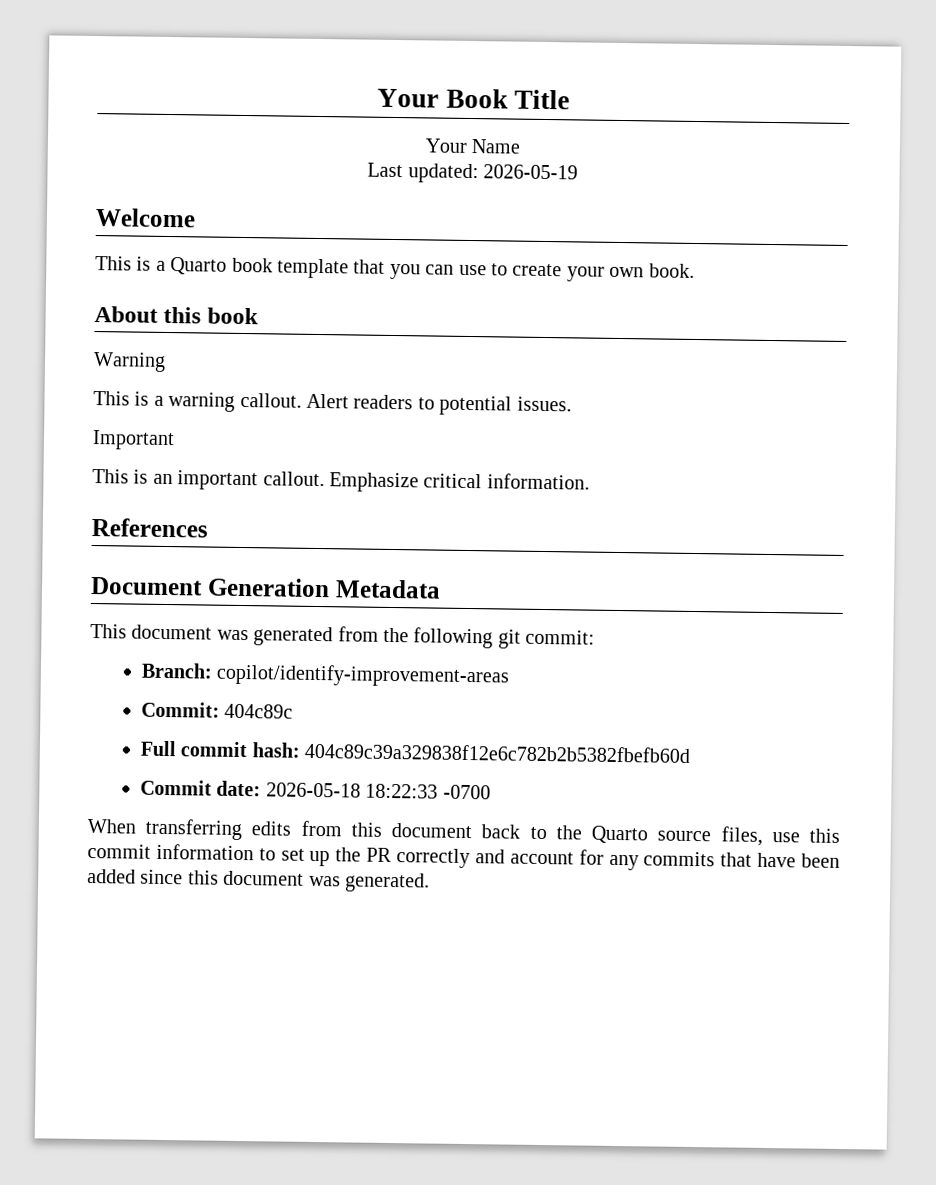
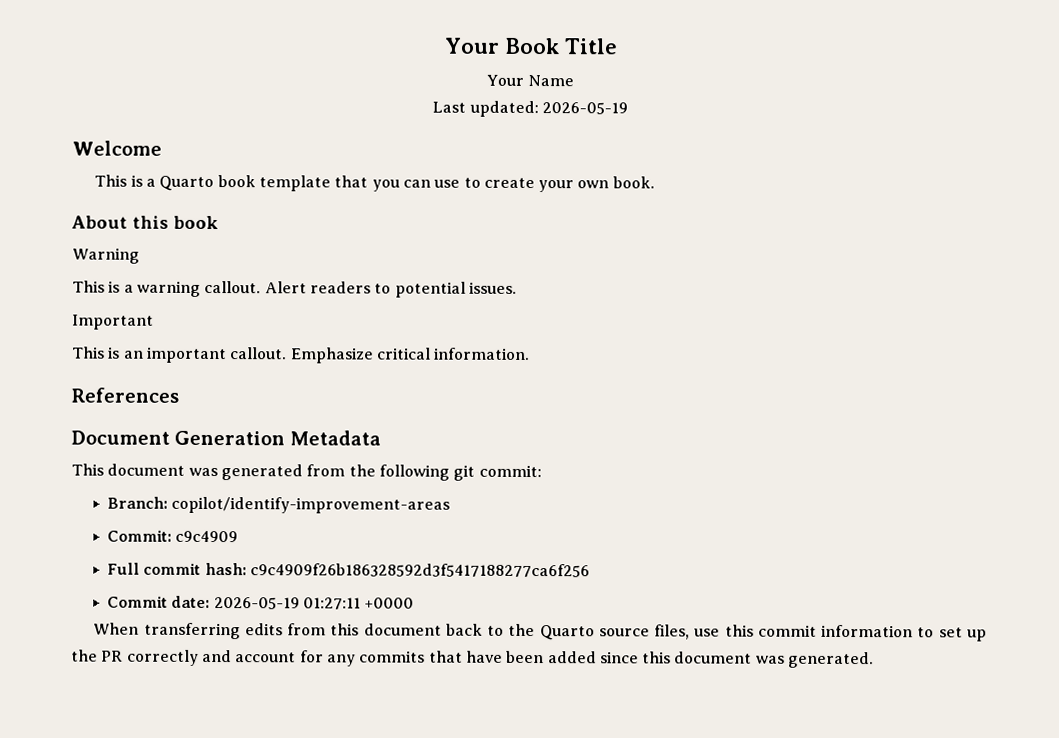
- Commit: 404c89c
+ Commit: c9c4909
- Full commit hash: 404c89c39a329838f12e6c782b2b5382fbefb60d
+ Full commit hash: c9c4909f26b186328592d3f5417188277ca6f256
- Commit date: 2026-05-18 18:22:33 -0700
+ Commit date: 2026-05-19 01:27:11 +0000

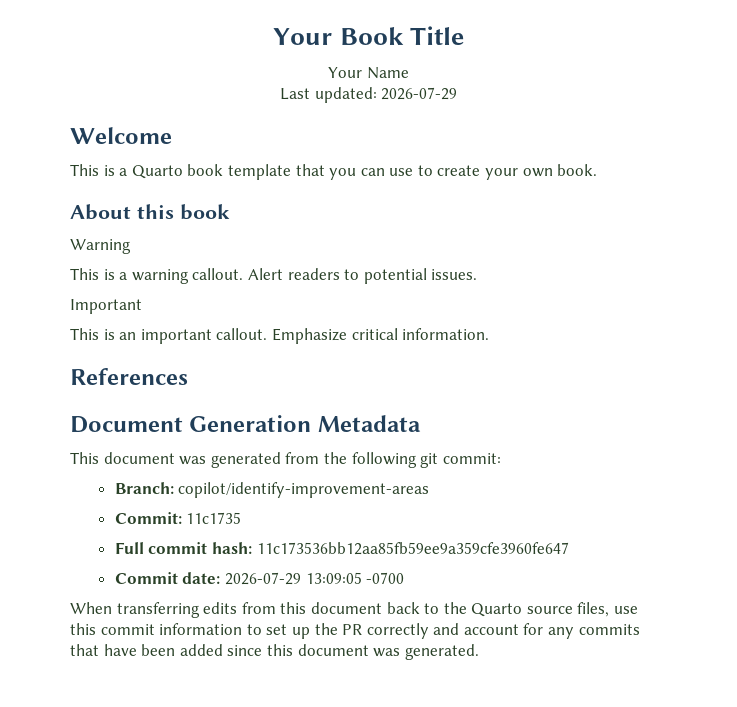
- Last updated: 2026-05-19
+ Last updated: 2026-07-29
- Commit: c9c4909
+ Commit: 11c1735
- Full commit hash: c9c4909f26b186328592d3f5417188277ca6f256
+ Full commit hash: 11c173536bb12aa85fb59ee9a359cfe3960fe647
- Commit date: 2026-05-19 01:27:11 +0000
+ Commit date: 2026-07-29 13:09:05 -0700

